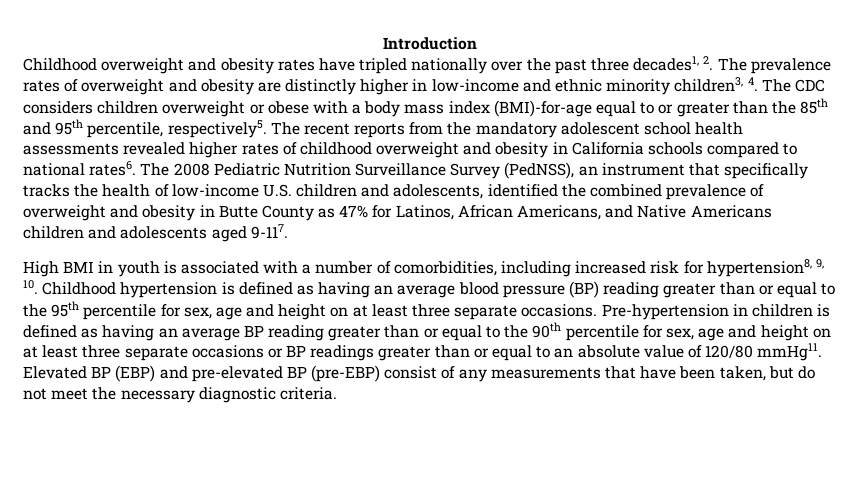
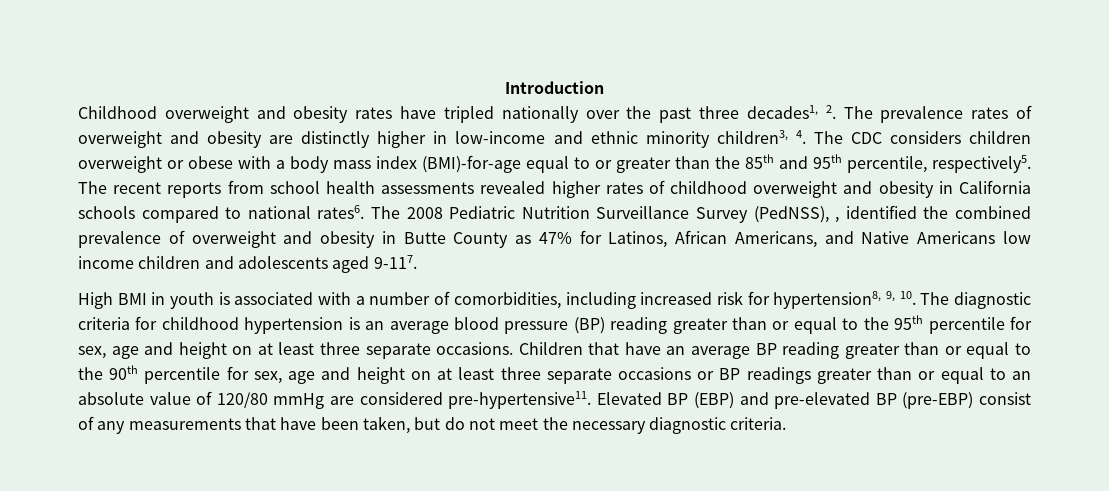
- The recent reports from the mandatory adolescent school health assessments revealed higher rates of childhood overweight and obesity in California schools compared to national rates6.
+ The recent reports from school health assessments revealed higher rates of childhood overweight and obesity in California schools compared to national rates6.
- The 2008 Pediatric Nutrition Surveillance Survey (PedNSS), an instrument that specifically tracks the health of low-income U.S. children and adolescents, identified the combined prevalence of overweight and obesity in Butte County as 47% for Latinos, African Americans, and Native Americans children and adolescents aged 9-117.
+ The 2008 Pediatric Nutrition Surveillance Survey (PedNSS), , identified the combined prevalence of overweight and obesity in Butte County as 47% for Latinos, African Americans, and Native Americans low income children and adolescents aged 9-117.
- High BMI in youth is associated with a number of comorbidities, including increased risk for hypertension8, 9, 10. Childhood hypertension is defined as having an average blood pressure (BP) reading greater than or equal to the 95th percentile for sex, age and height on at least three separate occasions.
+ High BMI in youth is associated with a number of comorbidities, including increased risk for hypertension8, 9, 10. The diagnostic criteria for childhood hypertension is an average blood pressure (BP) reading greater than or equal to the 95th percentile for sex, age and height on at least three separate occasions.
- Pre-hypertension in children is defined as having an average BP reading greater than or equal to the 90th percentile for sex, age and height on at least three separate occasions or BP readings greater than or equal to an absolute value of 120/80 mmHg11.
+ Children that have an average BP reading greater than or equal to the 90th percentile for sex, age and height on at least three separate occasions or BP readings greater than or equal to an absolute value of 120/80 mmHg are considered pre-hypertensive11.

